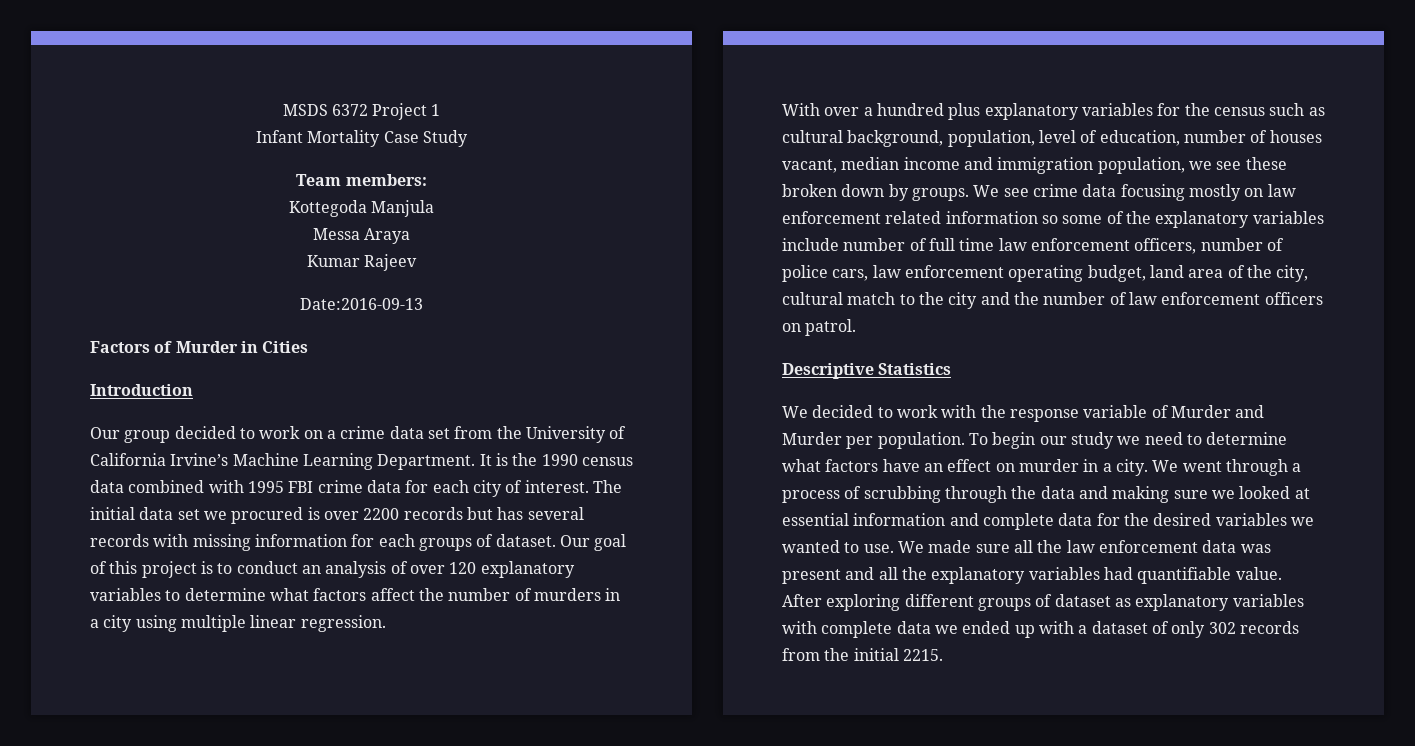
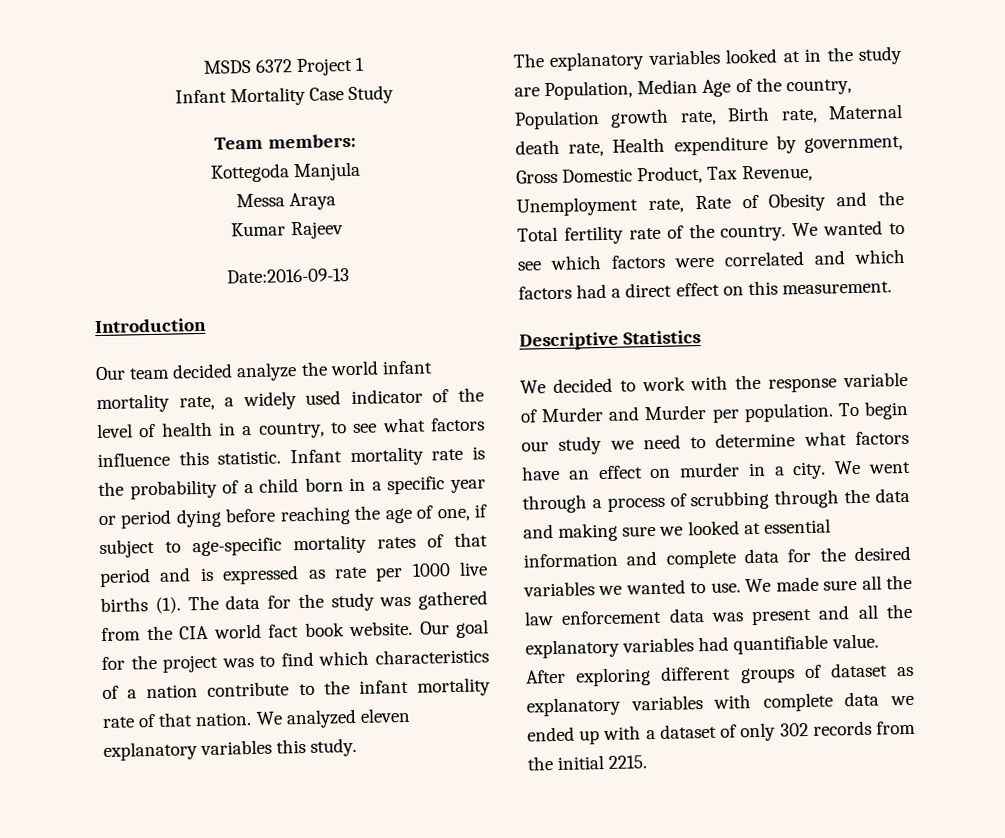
- Factors of Murder in Cities
  Introduction
- Our group decided to work on a crime data set from the University of California Irvine’s Machine Learning Department. It is the 1990 census data combined with 1995 FBI crime data for each city of interest. The initial data set we procured is over 2200 records but has several records with missing information for each groups of dataset. Our goal of this project is to conduct an analysis of over 120 explanatory variables to determine what factors affect the number of murders in a city using multiple linear regression.
- With over a hundred plus explanatory variables for the census such as cultural background, population, level of education, number of houses vacant, median income and immigration population, we see these broken down by groups. We see crime data focusing mostly on law enforcement related information so some of the explanatory variables include number of full time law enforcement officers, number of police cars, law enforcement operating budget, land area of the city, cultural match to the city and the number of law enforcement officers on patrol.
+ Our team decided analyze the world infant mortality rate, a widely used indicator of the level of health in a country, to see what factors influence this statistic. Infant mortality rate is the probability of a child born in a specific year or period dying before reaching the age of one, if subject to age-specific mortality rates of that period and is expressed as rate per 1000 live births (1). The data for the study was gathered from the CIA world fact book website. Our goal for the project was to find which characteristics of a nation contribute to the infant mortality rate of that nation. We analyzed eleven explanatory variables this study.
+ The explanatory variables looked at in the study are Population, Median Age of the country, Population growth rate, Birth rate, Maternal death rate, Health expenditure by government, Gross Domestic Product, Tax Revenue, Unemployment rate, Rate of Obesity and the Total fertility rate of the country. We wanted to see which factors were correlated and which factors had a direct effect on this measurement.

